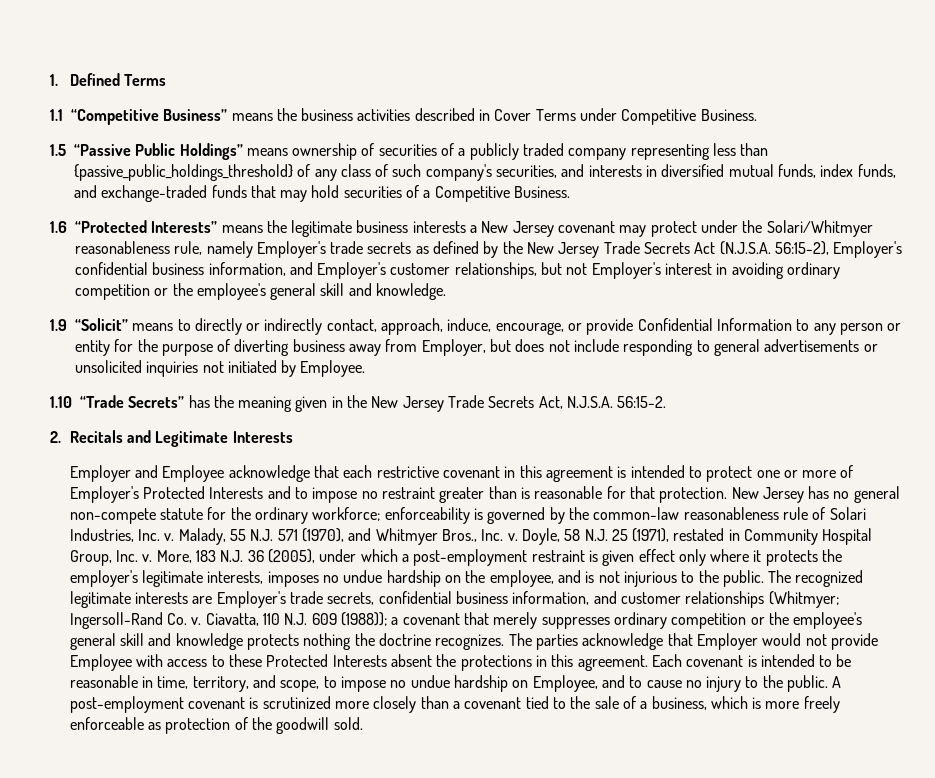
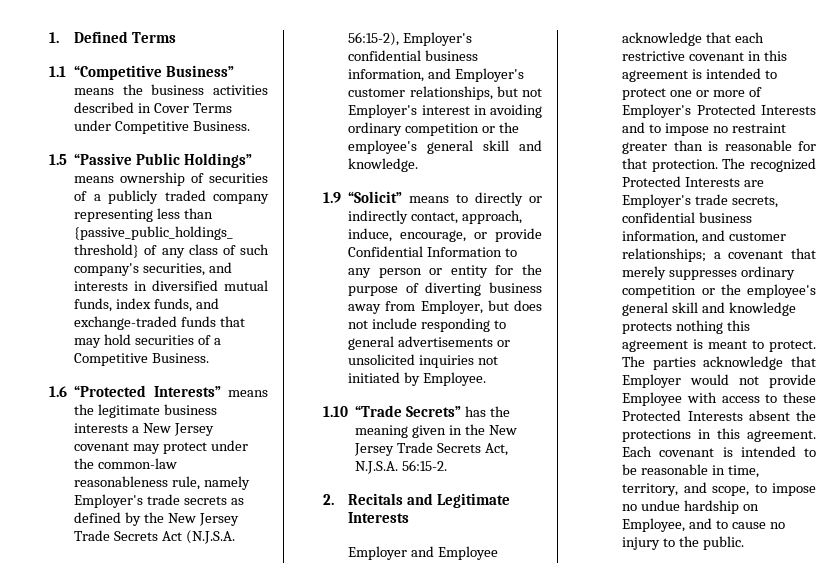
- 1.6 “Protected Interests” means the legitimate business interests a New Jersey covenant may protect under the Solari/Whitmyer reasonableness rule, namely Employer's trade secrets as defined by the New Jersey Trade Secrets Act (N.J.S.A. 56:15-2), Employer's confidential business information, and Employer's customer relationships, but not Employer's interest in avoiding ordinary competition or the employee's general skill and knowledge.
+ 1.6 “Protected Interests” means the legitimate business interests a New Jersey covenant may protect under the common-law reasonableness rule, namely Employer's trade secrets as defined by the New Jersey Trade Secrets Act (N.J.S.A. 56:15-2), Employer's confidential business information, and Employer's customer relationships, but not Employer's interest in avoiding ordinary competition or the employee's general skill and knowledge.
- New Jersey has no general non-compete statute for the ordinary workforce; enforceability is governed by the common-law reasonableness rule of Solari Industries, Inc. v. Malady, 55 N.J. 571 (1970), and Whitmyer Bros., Inc. v. Doyle, 58 N.J. 25 (1971), restated in Community Hospital Group, Inc. v. More, 183 N.J. 36 (2005), under which a post-employment restraint is given effect only where it protects the employer's legitimate interests, imposes no undue hardship on the employee, and is not injurious to the public. The recognized legitimate interests are Employer's trade secrets, confidential business information, and customer relationships (Whitmyer; Ingersoll-Rand Co. v. Ciavatta, 110 N.J. 609 (1988)); a covenant that merely suppresses ordinary competition or the employee's general skill and knowledge protects nothing the doctrine recognizes.
+ The recognized Protected Interests are Employer's trade secrets, confidential business information, and customer relationships; a covenant that merely suppresses ordinary competition or the employee's general skill and knowledge protects nothing this agreement is meant to protect.
- A post-employment covenant is scrutinized more closely than a covenant tied to the sale of a business, which is more freely enforceable as protection of the goodwill sold.

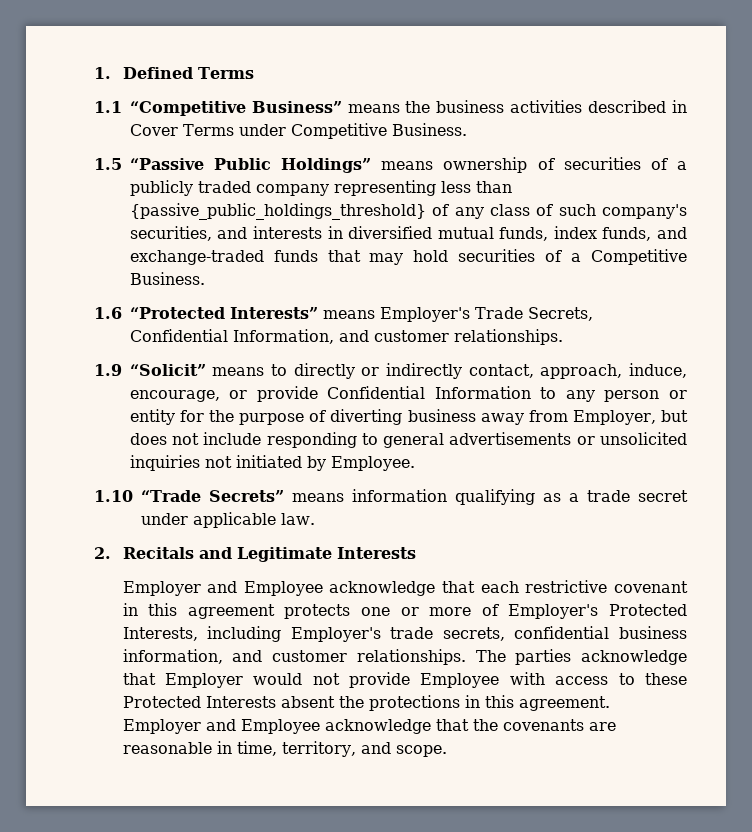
- 1.6 “Protected Interests” means the legitimate business interests a New Jersey covenant may protect under the common-law reasonableness rule, namely Employer's trade secrets as defined by the New Jersey Trade Secrets Act (N.J.S.A. 56:15-2), Employer's confidential business information, and Employer's customer relationships, but not Employer's interest in avoiding ordinary competition or the employee's general skill and knowledge.
+ 1.6 “Protected Interests” means Employer's Trade Secrets, Confidential Information, and customer relationships.
- 1.10 “Trade Secrets” has the meaning given in the New Jersey Trade Secrets Act, N.J.S.A. 56:15-2.
+ 1.10 “Trade Secrets” means information qualifying as a trade secret under applicable law.
- Employer and Employee acknowledge that each restrictive covenant in this agreement is intended to protect one or more of Employer's Protected Interests and to impose no restraint greater than is reasonable for that protection. The recognized Protected Interests are Employer's trade secrets, confidential business information, and customer relationships; a covenant that merely suppresses ordinary competition or the employee's general skill and knowledge protects nothing this agreement is meant to protect.
+ Employer and Employee acknowledge that each restrictive covenant in this agreement protects one or more of Employer's Protected Interests, including Employer's trade secrets, confidential business information, and customer relationships.
- Each covenant is intended to be reasonable in time, territory, and scope, to impose no undue hardship on Employee, and to cause no injury to the public.
+ Employer and Employee acknowledge that the covenants are reasonable in time, territory, and scope.

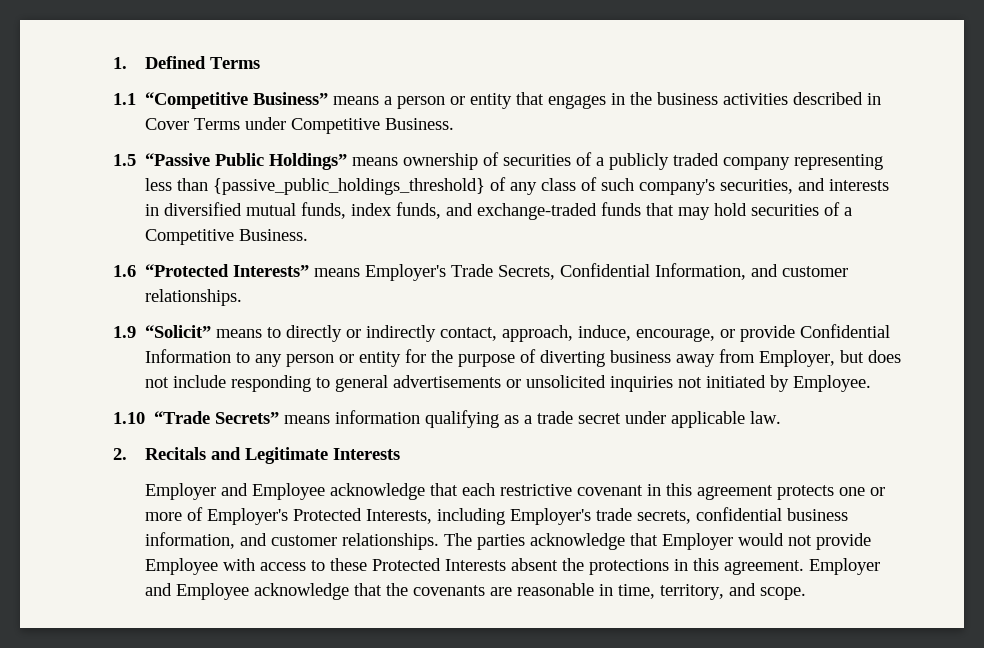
- 1.1 “Competitive Business” means the business activities described in Cover Terms under Competitive Business.
+ 1.1 “Competitive Business” means a person or entity that engages in the business activities described in Cover Terms under Competitive Business.

